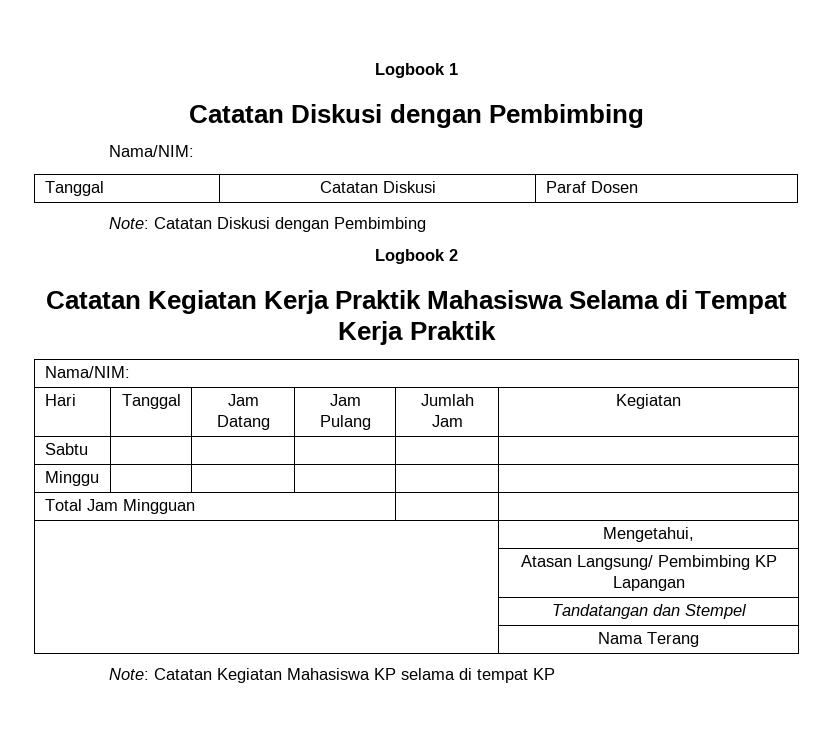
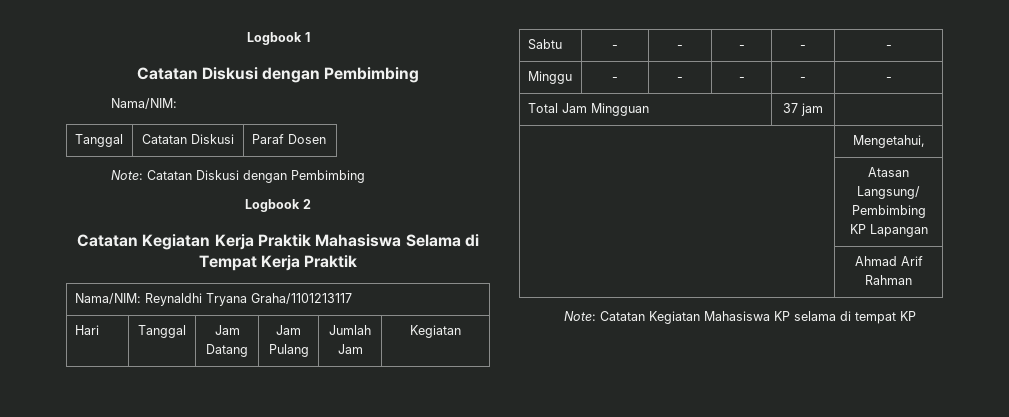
  Catatan Kegiatan Kerja Praktik Mahasiswa Selama di Tempat Kerja Praktik
- Nama/NIM:
+ Nama/NIM: Reynaldhi Tryana Graha/1101213117
- Sabtu | | | | |
- Minggu | | | | |
+ Sabtu | - | - | - | - | -
+ Minggu | - | - | - | - | -
- Total Jam Mingguan | |
+ Total Jam Mingguan | 37 jam |
- | Tandatangan dan Stempel
- | Nama Terang
+ | Ahmad Arif Rahman

